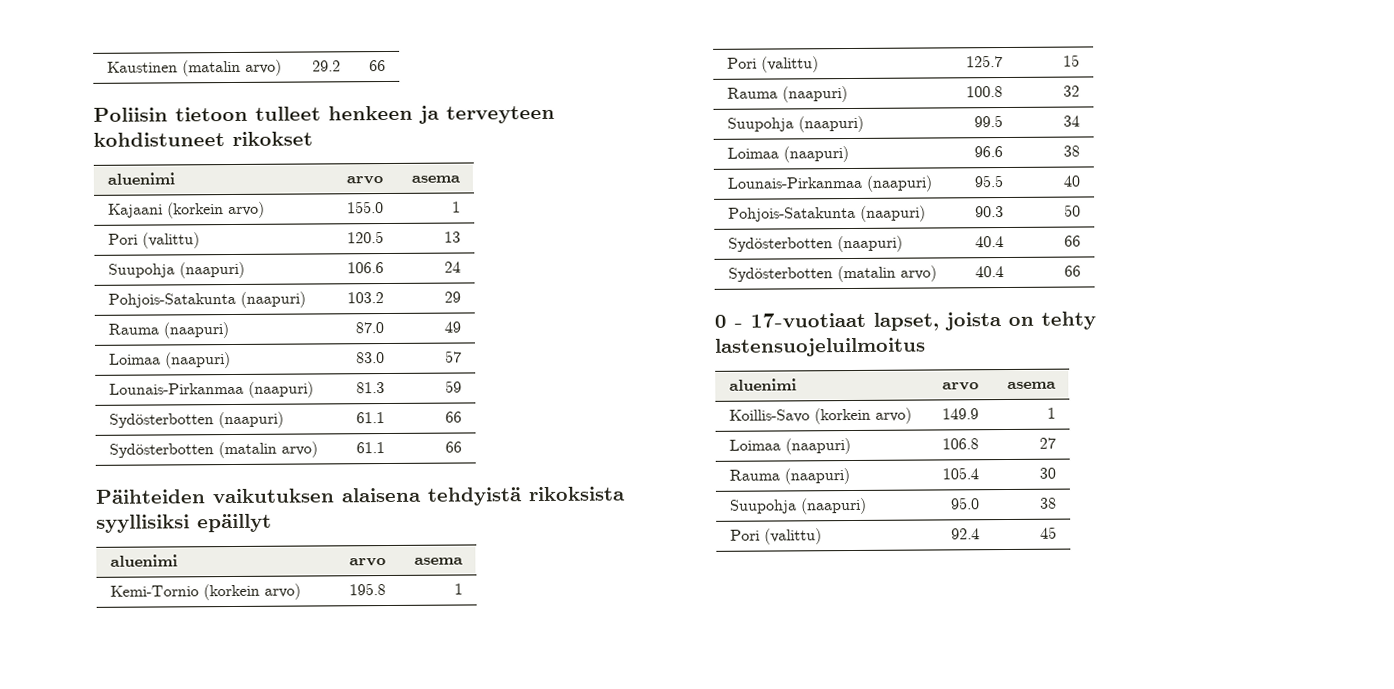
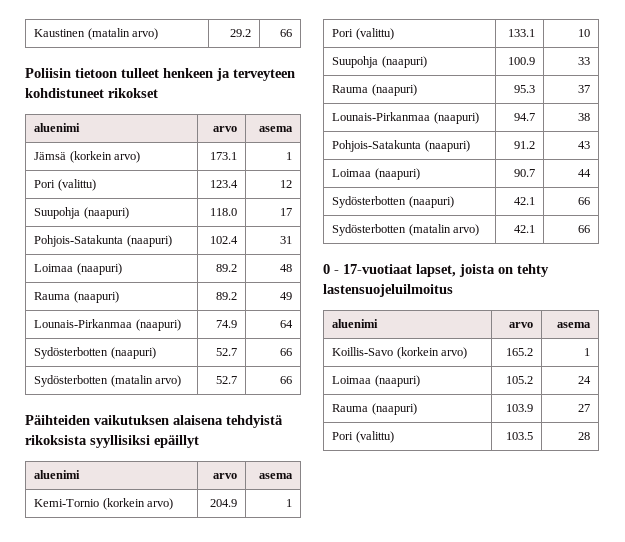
- Kajaani (korkein arvo) | 155.0 | 1
- Pori (valittu) | 120.5 | 13
- Suupohja (naapuri) | 106.6 | 24
- Pohjois-Satakunta (naapuri) | 103.2 | 29
- Rauma (naapuri) | 87.0 | 49
+ Jämsä (korkein arvo) | 173.1 | 1
+ Pori (valittu) | 123.4 | 12
+ Suupohja (naapuri) | 118.0 | 17
+ Pohjois-Satakunta (naapuri) | 102.4 | 31
+ Loimaa (naapuri) | 89.2 | 48
+ Rauma (naapuri) | 89.2 | 49
- Loimaa (naapuri) | 83.0 | 57
- Lounais-Pirkanmaa (naapuri) | 81.3 | 59
- Sydösterbotten (naapuri) | 61.1 | 66
- Sydösterbotten (matalin arvo) | 61.1 | 66
+ Lounais-Pirkanmaa (naapuri) | 74.9 | 64
+ Sydösterbotten (naapuri) | 52.7 | 66
+ Sydösterbotten (matalin arvo) | 52.7 | 66
- Kemi-Tornio (korkein arvo) | 195.8 | 1
- Pori (valittu) | 125.7 | 15
- Rauma (naapuri) | 100.8 | 32
- Suupohja (naapuri) | 99.5 | 34
- Loimaa (naapuri) | 96.6 | 38
- Lounais-Pirkanmaa (naapuri) | 95.5 | 40
- Pohjois-Satakunta (naapuri) | 90.3 | 50
- Sydösterbotten (naapuri) | 40.4 | 66
- Sydösterbotten (matalin arvo) | 40.4 | 66
+ Kemi-Tornio (korkein arvo) | 204.9 | 1
+ Pori (valittu) | 133.1 | 10
+ Suupohja (naapuri) | 100.9 | 33
+ Rauma (naapuri) | 95.3 | 37
+ Lounais-Pirkanmaa (naapuri) | 94.7 | 38
+ Pohjois-Satakunta (naapuri) | 91.2 | 43
+ Loimaa (naapuri) | 90.7 | 44
+ Sydösterbotten (naapuri) | 42.1 | 66
+ Sydösterbotten (matalin arvo) | 42.1 | 66
- Koillis-Savo (korkein arvo) | 149.9 | 1
+ Koillis-Savo (korkein arvo) | 165.2 | 1
- Loimaa (naapuri) | 106.8 | 27
- Rauma (naapuri) | 105.4 | 30
- Suupohja (naapuri) | 95.0 | 38
- Pori (valittu) | 92.4 | 45
+ Loimaa (naapuri) | 105.2 | 24
+ Rauma (naapuri) | 103.9 | 27
+ Pori (valittu) | 103.5 | 28

